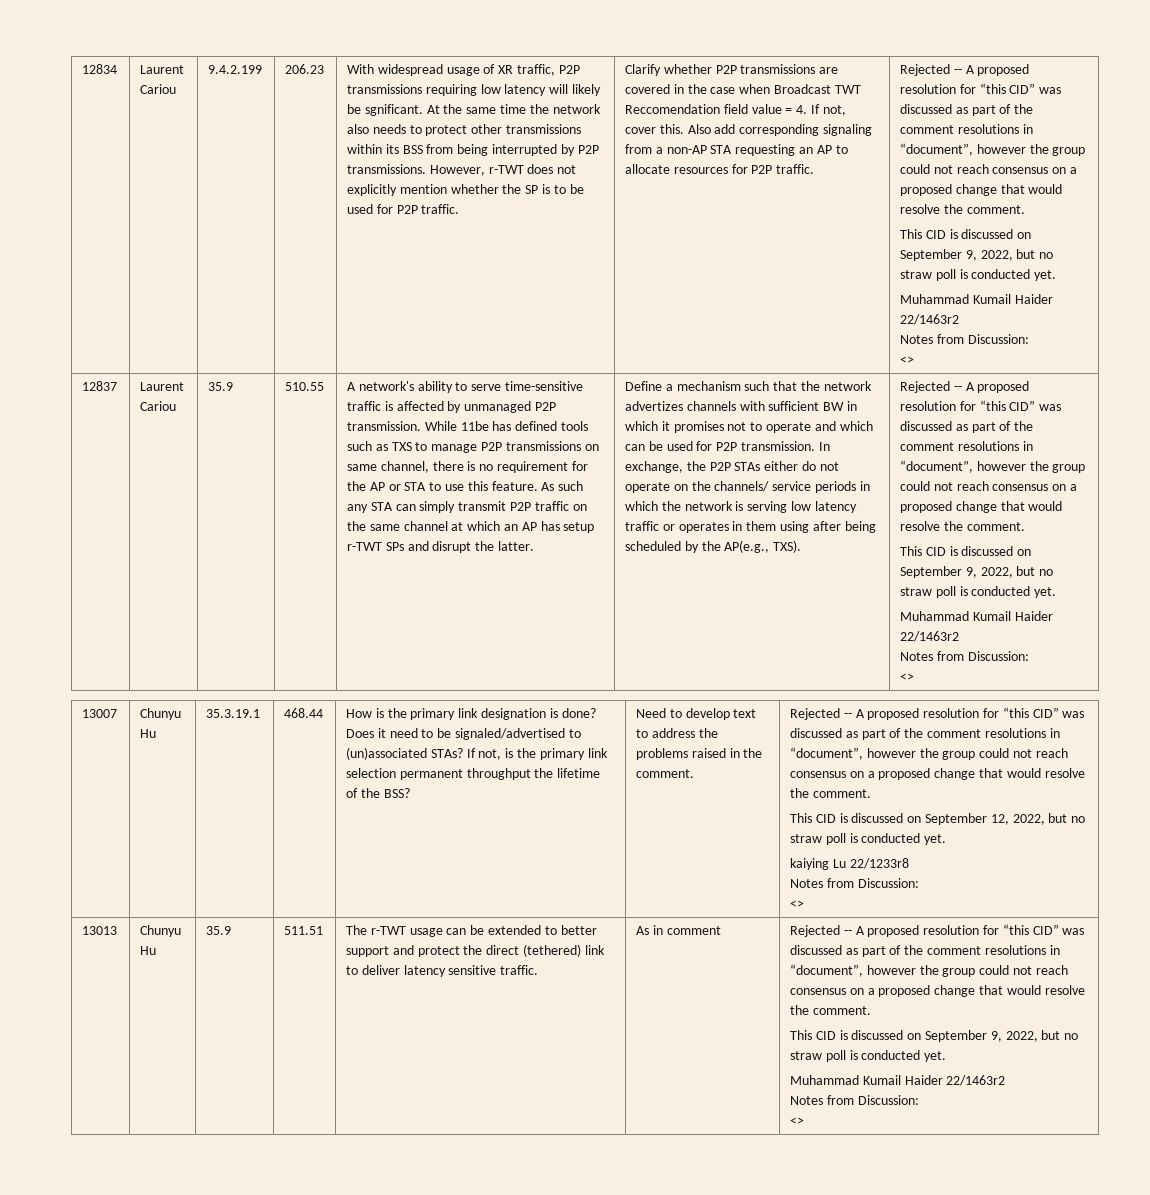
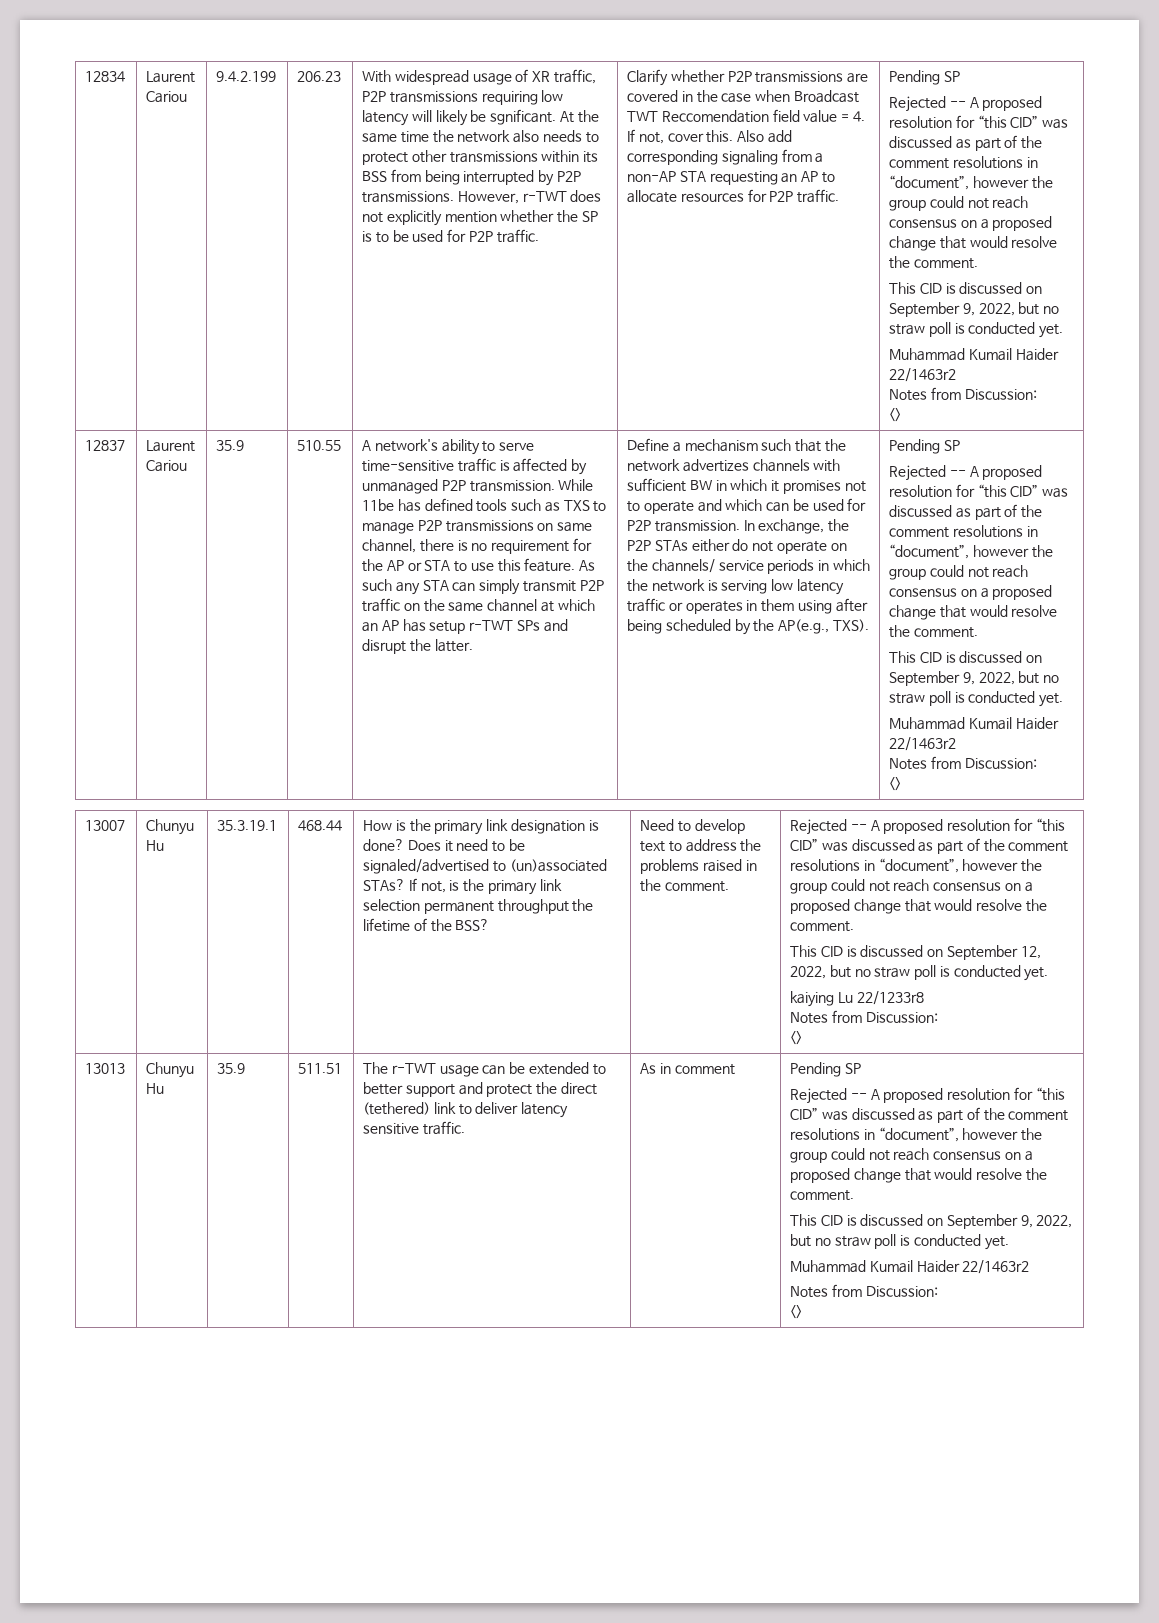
- Also add corresponding signaling from a non-AP STA requesting an AP to allocate resources for P2P traffic.
+ Also add corresponding signaling from a non-AP STA requesting an AP to allocate resources for P2P traffic. | Pending SP
- In exchange, the P2P STAs either do not operate on the channels/ service periods in which the network is serving low latency traffic or operates in them using after being scheduled by the AP(e.g., TXS).
+ In exchange, the P2P STAs either do not operate on the channels/ service periods in which the network is serving low latency traffic or operates in them using after being scheduled by the AP(e.g., TXS). | Pending SP
- As in comment
+ As in comment | Pending SP

